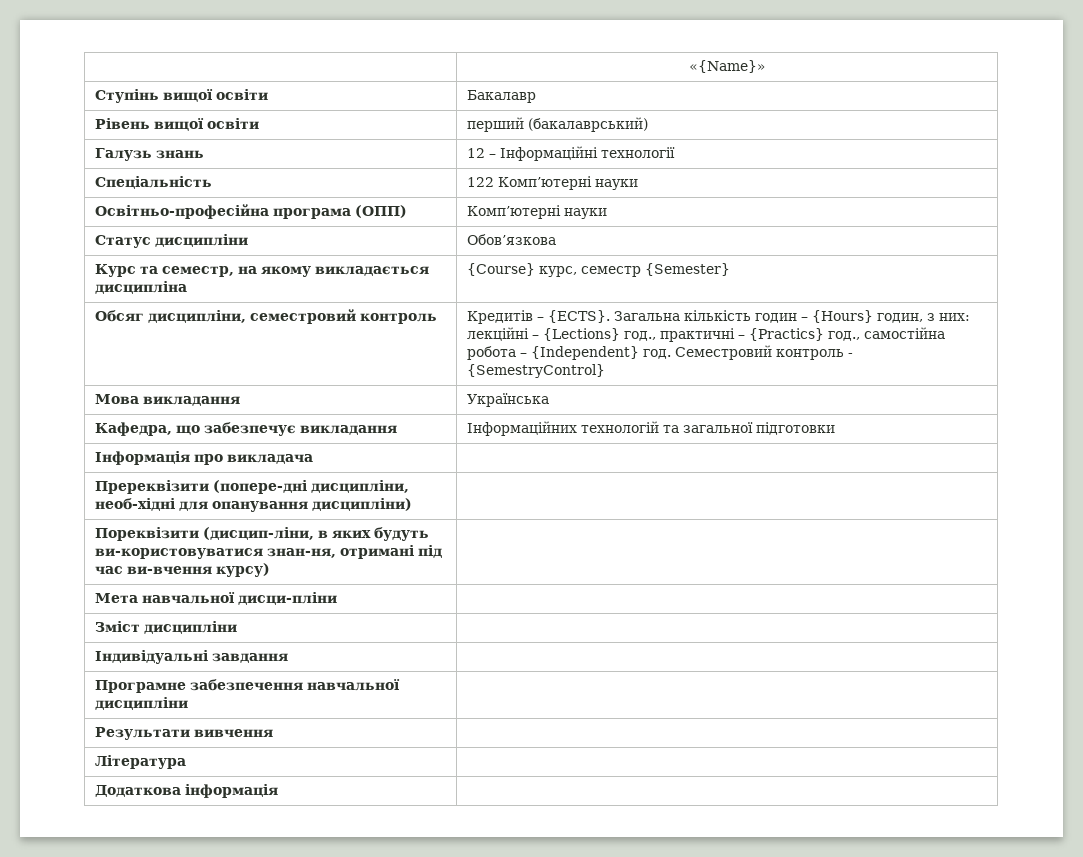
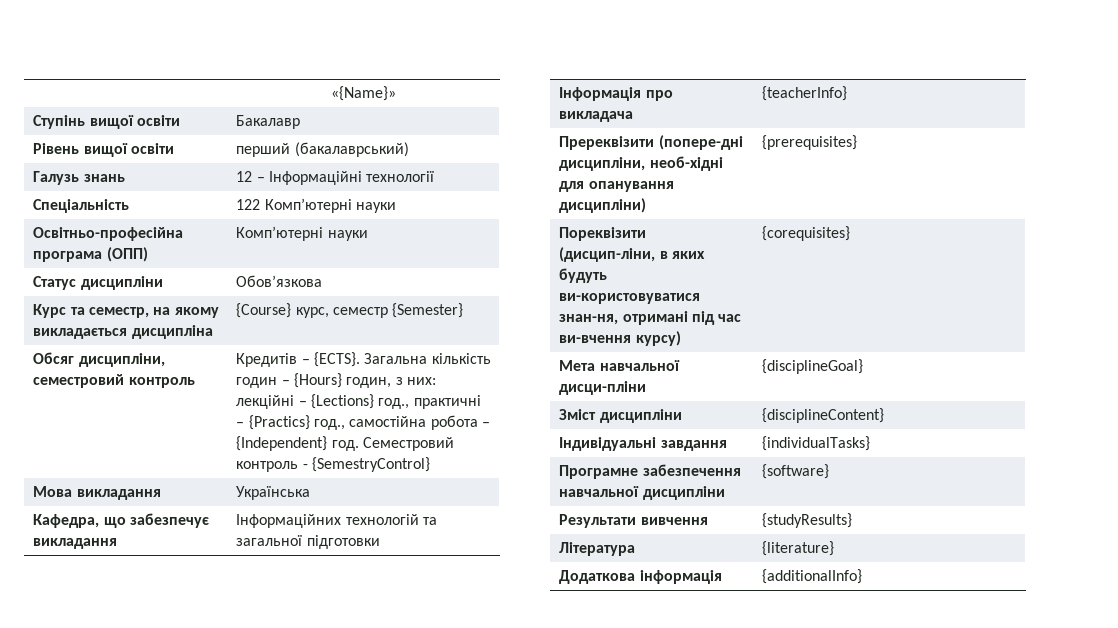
- Інформація про викладача |
+ Інформація про викладача | {teacherInfo}
- Пререквізити (попере-дні дисципліни, необ-хідні для опанування дисципліни) |
+ Пререквізити (попере-дні дисципліни, необ-хідні для опанування дисципліни) | {prerequisites}
- Пореквізити (дисцип-ліни, в яких будуть ви-користовуватися знан-ня, отримані під час ви-вчення курсу) |
+ Пореквізити (дисцип-ліни, в яких будуть ви-користовуватися знан-ня, отримані під час ви-вчення курсу) | {corequisites}
- Мета навчальної дисци-пліни |
+ Мета навчальної дисци-пліни | {disciplineGoal}
- Зміст дисципліни |
+ Зміст дисципліни | {disciplineContent}
- Індивідуальні завдання |
+ Індивідуальні завдання | {individualTasks}
- Програмне забезпечення навчальної дисципліни |
+ Програмне забезпечення навчальної дисципліни | {software}
- Результати вивчення |
+ Результати вивчення | {studyResults}
- Література |
+ Література | {literature}
- Додаткова інформація |
+ Додаткова інформація | {additionalInfo}

